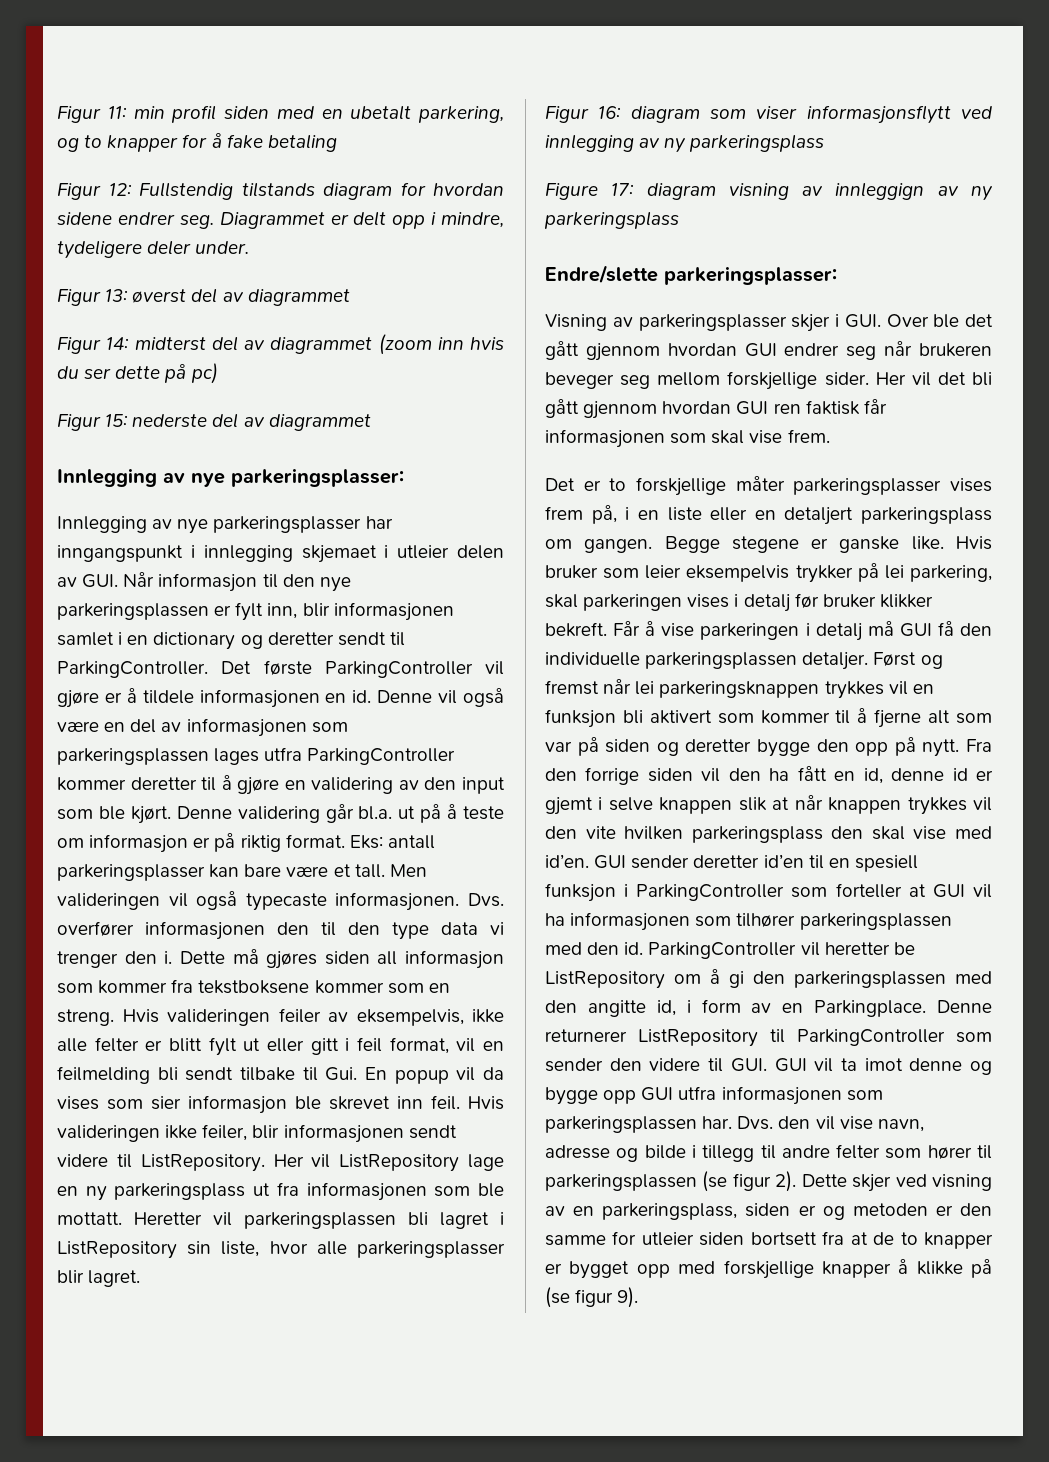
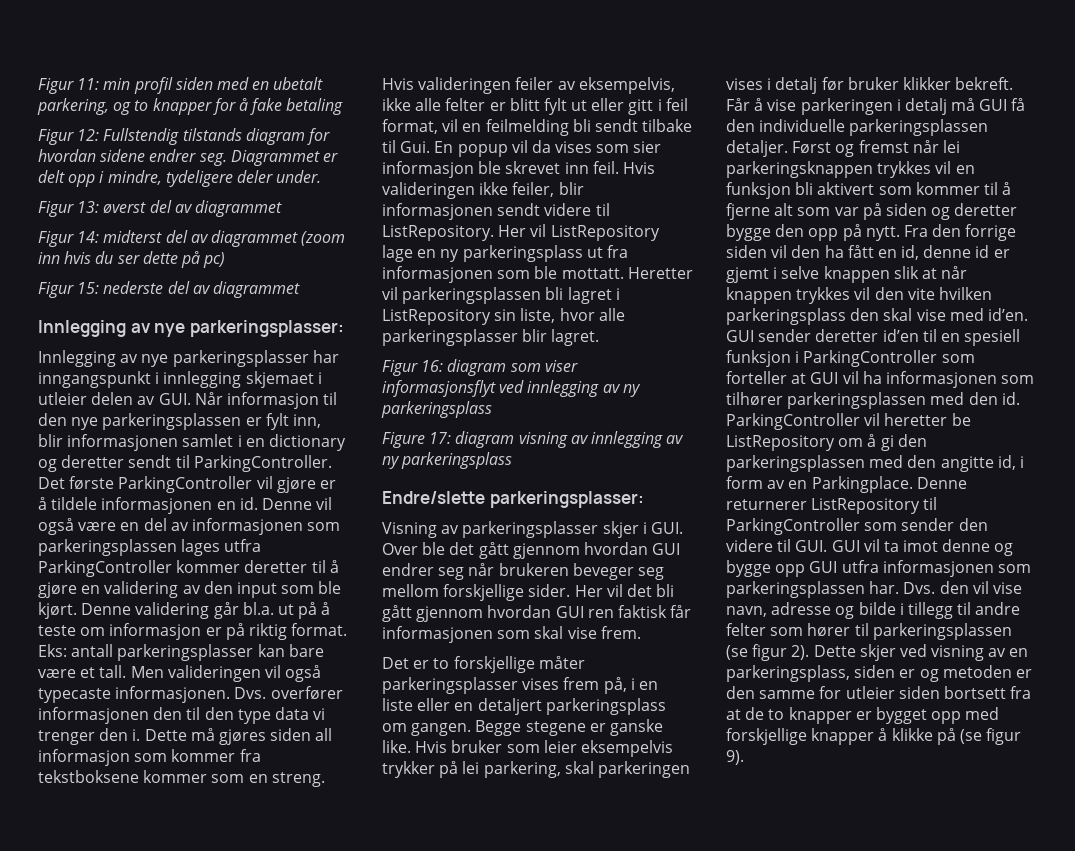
- Figur 16: diagram som viser informasjonsflytt ved innlegging av ny parkeringsplass
+ Figur 16: diagram som viser informasjonsflyt ved innlegging av ny parkeringsplass
- Figure 17: diagram visning av innleggign av ny parkeringsplass
+ Figure 17: diagram visning av innlegging av ny parkeringsplass

